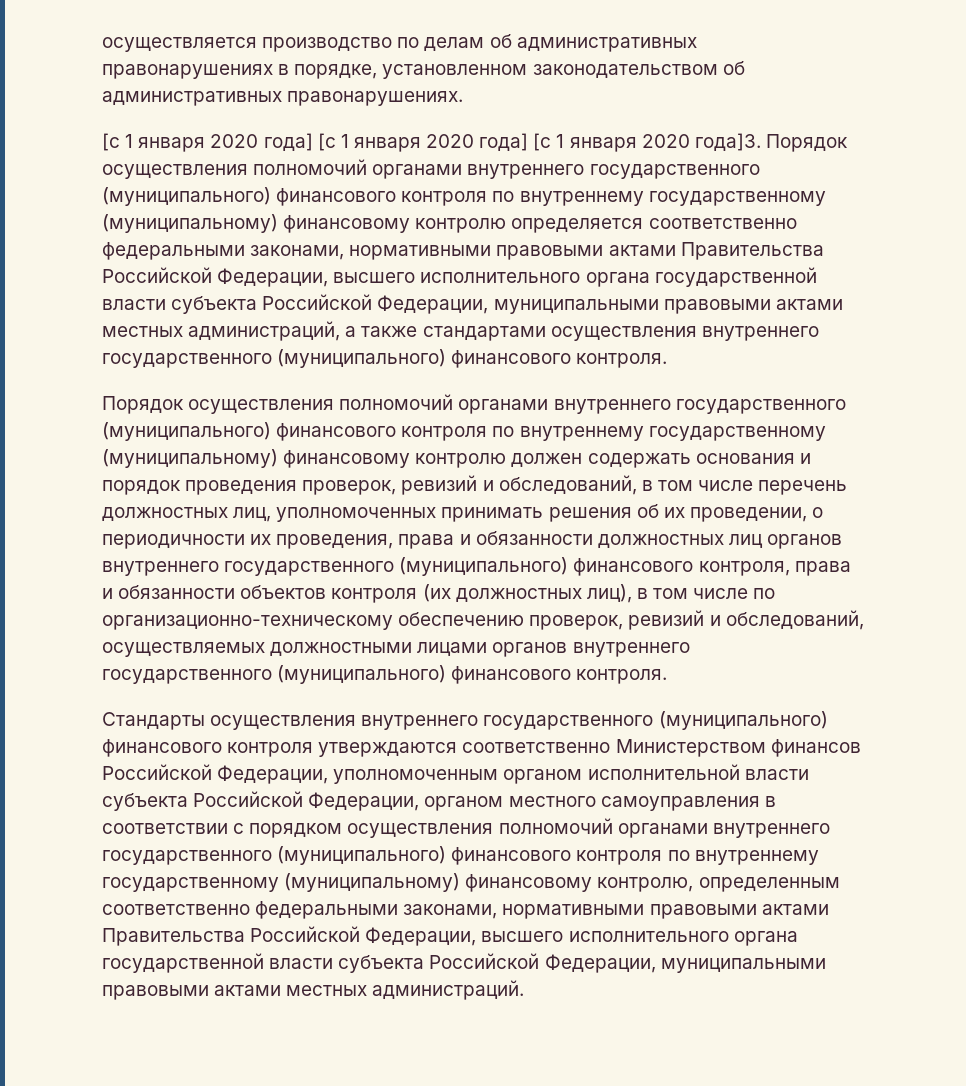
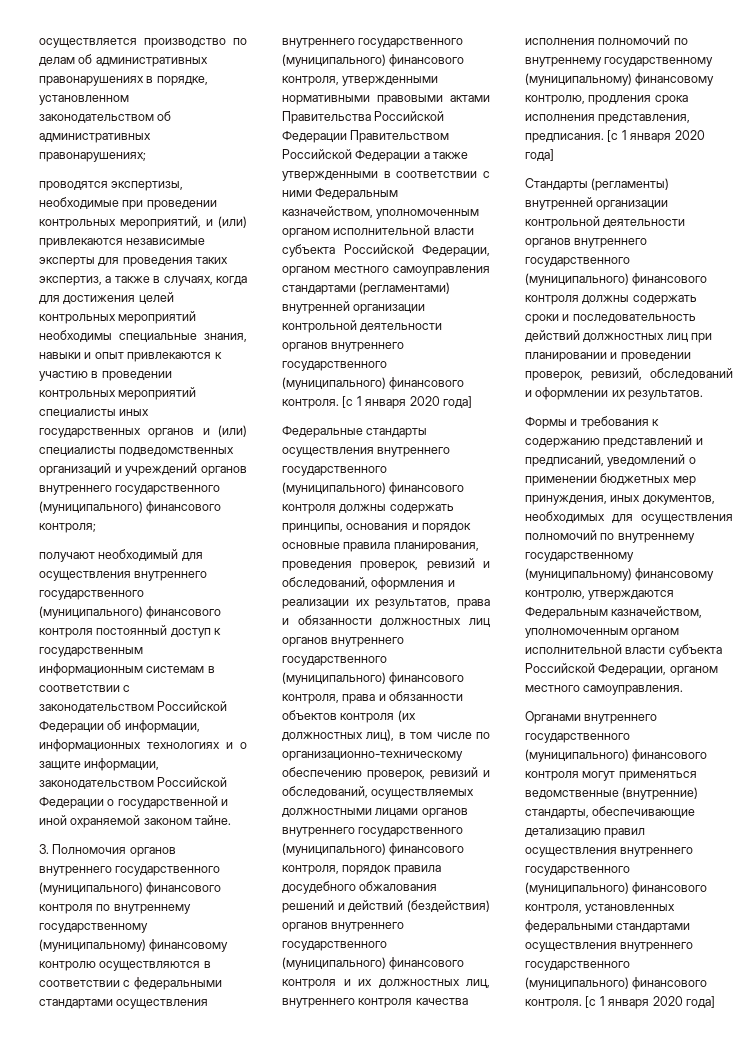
- осуществляется производство по делам об административных правонарушениях в порядке, установленном законодательством об административных правонарушениях.
- [с 1 января 2020 года] [с 1 января 2020 года] [с 1 января 2020 года]3. Порядок осуществления полномочий органами внутреннего государственного (муниципального) финансового контроля по внутреннему государственному (муниципальному) финансовому контролю определяется соответственно федеральными законами, нормативными правовыми актами Правительства Российской Федерации, высшего исполнительного органа государственной власти субъекта Российской Федерации, муниципальными правовыми актами местных администраций, а также стандартами осуществления внутреннего государственного (муниципального) финансового контроля.
- Порядок осуществления полномочий органами внутреннего государственного (муниципального) финансового контроля по внутреннему государственному (муниципальному) финансовому контролю должен содержать основания и порядок проведения проверок, ревизий и обследований, в том числе перечень должностных лиц, уполномоченных принимать решения об их проведении, о периодичности их проведения, права и обязанности должностных лиц органов внутреннего государственного (муниципального) финансового контроля, права и обязанности объектов контроля (их должностных лиц), в том числе по организационно-техническому обеспечению проверок, ревизий и обследований, осуществляемых должностными лицами органов внутреннего государственного (муниципального) финансового контроля.
- Стандарты осуществления внутреннего государственного (муниципального) финансового контроля утверждаются соответственно Министерством финансов Российской Федерации, уполномоченным органом исполнительной власти субъекта Российской Федерации, органом местного самоуправления в соответствии с порядком осуществления полномочий органами внутреннего государственного (муниципального) финансового контроля по внутреннему государственному (муниципальному) финансовому контролю, определенным соответственно федеральными законами, нормативными правовыми актами Правительства Российской Федерации, высшего исполнительного органа государственной власти субъекта Российской Федерации, муниципальными правовыми актами местных администраций.
+ осуществляется производство по делам об административных правонарушениях в порядке, установленном законодательством об административных правонарушениях;
+ проводятся экспертизы, необходимые при проведении контрольных мероприятий, и (или) привлекаются независимые эксперты для проведения таких экспертиз, а также в случаях, когда для достижения целей контрольных мероприятий необходимы специальные знания, навыки и опыт привлекаются к участию в проведении контрольных мероприятий специалисты иных государственных органов и (или) специалисты подведомственных организаций и учреждений органов внутреннего государственного (муниципального) финансового контроля;
+ получают необходимый для осуществления внутреннего государственного (муниципального) финансового контроля постоянный доступ к государственным информационным системам в соответствии с законодательством Российской Федерации об информации, информационных технологиях и о защите информации, законодательством Российской Федерации о государственной и иной охраняемой законом тайне.
+ 3. Полномочия органов внутреннего государственного (муниципального) финансового контроля по внутреннему государственному (муниципальному) финансовому контролю осуществляются в соответствии с федеральными стандартами осуществления внутреннего государственного (муниципального) финансового контроля, утвержденными нормативными правовыми актами Правительства Российской Федерации Правительством Российской Федерации а также утвержденными в соответствии с ними Федеральным казначейством, уполномоченным органом исполнительной власти субъекта Российской Федерации, органом местного самоуправления стандартами (регламентами) внутренней организации контрольной деятельности органов внутреннего государственного (муниципального) финансового контроля. [с 1 января 2020 года]
+ Федеральные стандарты осуществления внутреннего государственного (муниципального) финансового контроля должны содержать принципы, основания и порядок основные правила планирования, проведения проверок, ревизий и обследований, оформления и реализации их результатов, права и обязанности должностных лиц органов внутреннего государственного (муниципального) финансового контроля, права и обязанности объектов контроля (их должностных лиц), в том числе по организационно-техническому обеспечению проверок, ревизий и обследований, осуществляемых должностными лицами органов внутреннего государственного (муниципального) финансового контроля, порядок правила досудебного обжалования решений и действий (бездействия) органов внутреннего государственного (муниципального) финансового контроля и их должностных лиц, внутреннего контроля качества исполнения полномочий по внутреннему государственному (муниципальному) финансовому контролю, продления срока исполнения представления, предписания. [с 1 января 2020 года]
+ Стандарты (регламенты) внутренней организации контрольной деятельности органов внутреннего государственного (муниципального) финансового контроля должны содержать сроки и последовательность действий должностных лиц при планировании и проведении проверок, ревизий, обследований и оформлении их результатов.
+ Формы и требования к содержанию представлений и предписаний, уведомлений о применении бюджетных мер принуждения, иных документов, необходимых для осуществления полномочий по внутреннему государственному (муниципальному) финансовому контролю, утверждаются Федеральным казначейством, уполномоченным органом исполнительной власти субъекта Российской Федерации, органом местного самоуправления.
+ Органами внутреннего государственного (муниципального) финансового контроля могут применяться ведомственные (внутренние) стандарты, обеспечивающие детализацию правил осуществления внутреннего государственного (муниципального) финансового контроля, установленных федеральными стандартами осуществления внутреннего государственного (муниципального) финансового контроля. [с 1 января 2020 года]

